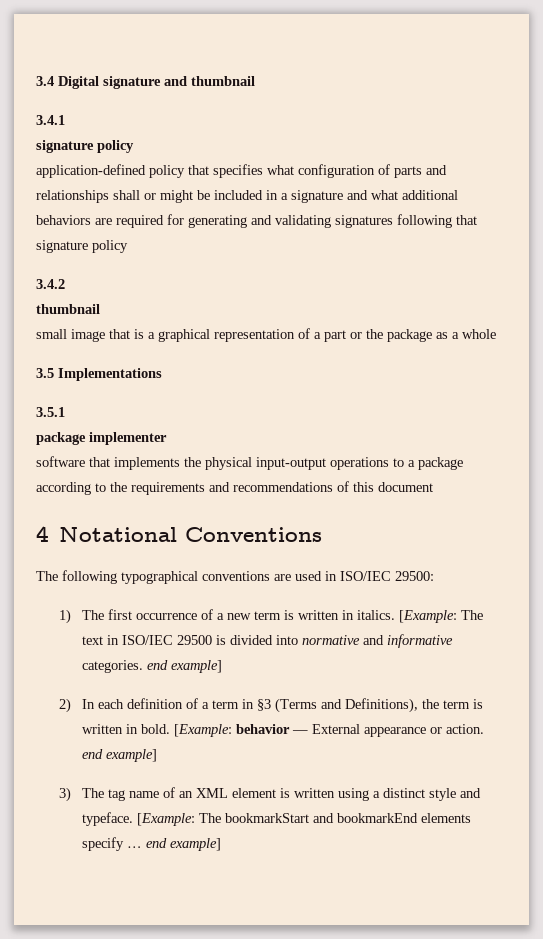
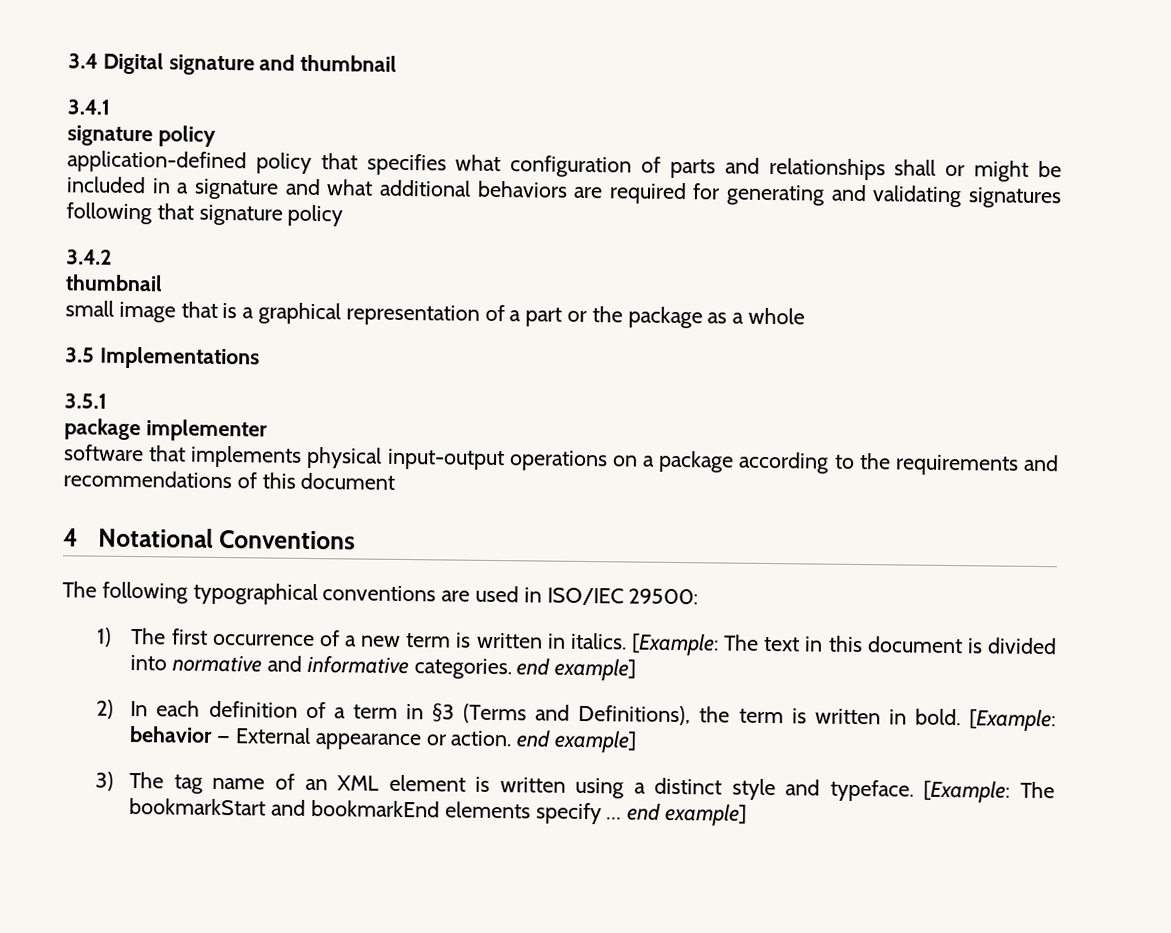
- software that implements the physical input-output operations to a package according to the requirements and recommendations of this document
+ software that implements physical input-output operations on a package according to the requirements and recommendations of this document
- [Example: The text in ISO/IEC 29500 is divided into normative and informative categories. end example]
+ [Example: The text in this document is divided into normative and informative categories. end example]

